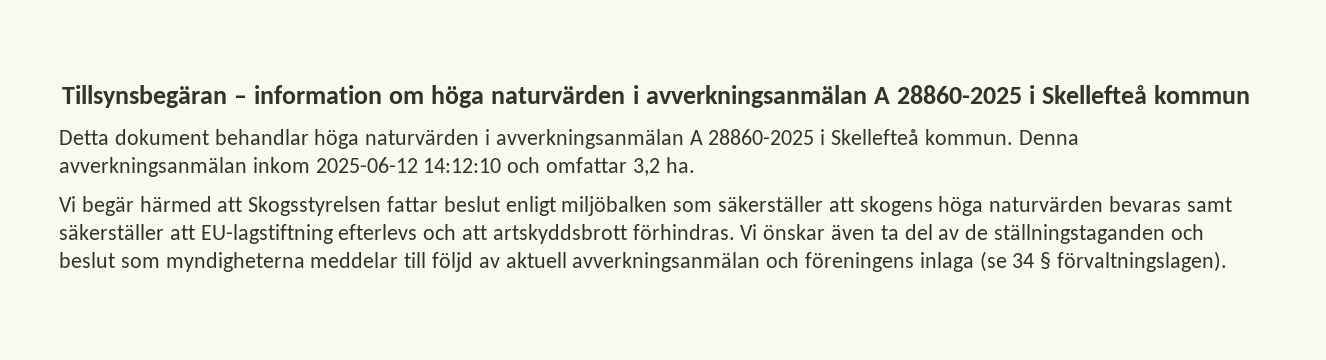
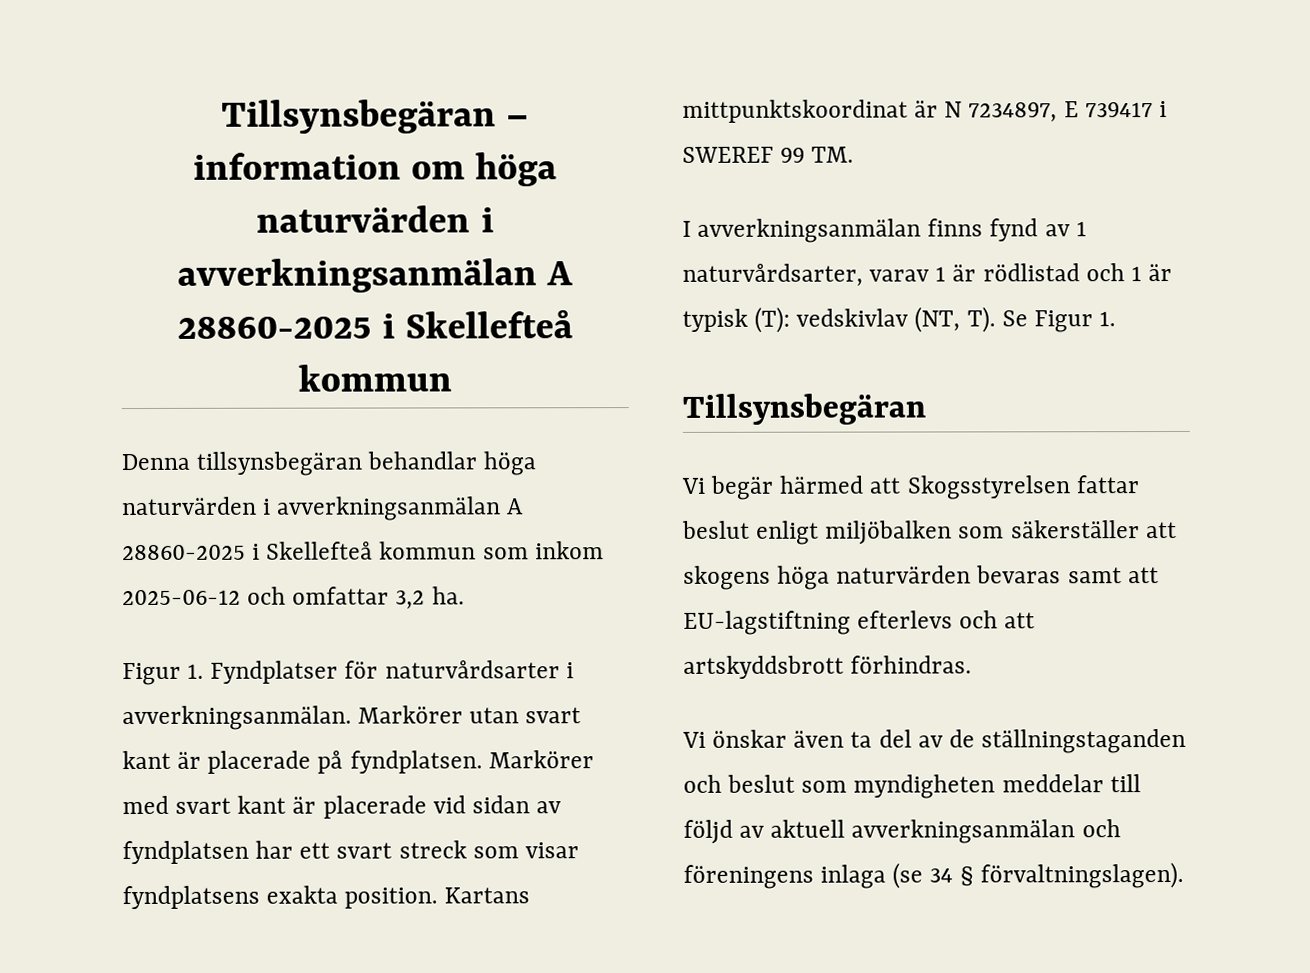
- Detta dokument behandlar höga naturvärden i avverkningsanmälan A 28860-2025 i Skellefteå kommun. Denna avverkningsanmälan inkom 2025-06-12 14:12:10 och omfattar 3,2 ha.
+ Denna tillsynsbegäran behandlar höga naturvärden i avverkningsanmälan A 28860-2025 i Skellefteå kommun som inkom 2025-06-12 och omfattar 3,2 ha.
+ Figur 1. Fyndplatser för naturvårdsarter i avverkningsanmälan. Markörer utan svart kant är placerade på fyndplatsen. Markörer med svart kant är placerade vid sidan av fyndplatsen har ett svart streck som visar fyndplatsens exakta position. Kartans mittpunktskoordinat är N 7234897, E 739417 i SWEREF 99 TM.
+ I avverkningsanmälan finns fynd av 1 naturvårdsarter, varav 1 är rödlistad och 1 är typisk (T): vedskivlav (NT, T). Se Figur 1.
+ Tillsynsbegäran
- Vi begär härmed att Skogsstyrelsen fattar beslut enligt miljöbalken som säkerställer att skogens höga naturvärden bevaras samt säkerställer att EU-lagstiftning efterlevs och att artskyddsbrott förhindras. Vi önskar även ta del av de ställningstaganden och beslut som myndigheterna meddelar till följd av aktuell avverkningsanmälan och föreningens inlaga (se 34 § förvaltningslagen).
+ Vi begär härmed att Skogsstyrelsen fattar beslut enligt miljöbalken som säkerställer att skogens höga naturvärden bevaras samt att EU-lagstiftning efterlevs och att artskyddsbrott förhindras.
+ Vi önskar även ta del av de ställningstaganden och beslut som myndigheten meddelar till följd av aktuell avverkningsanmälan och föreningens inlaga (se 34 § förvaltningslagen).

